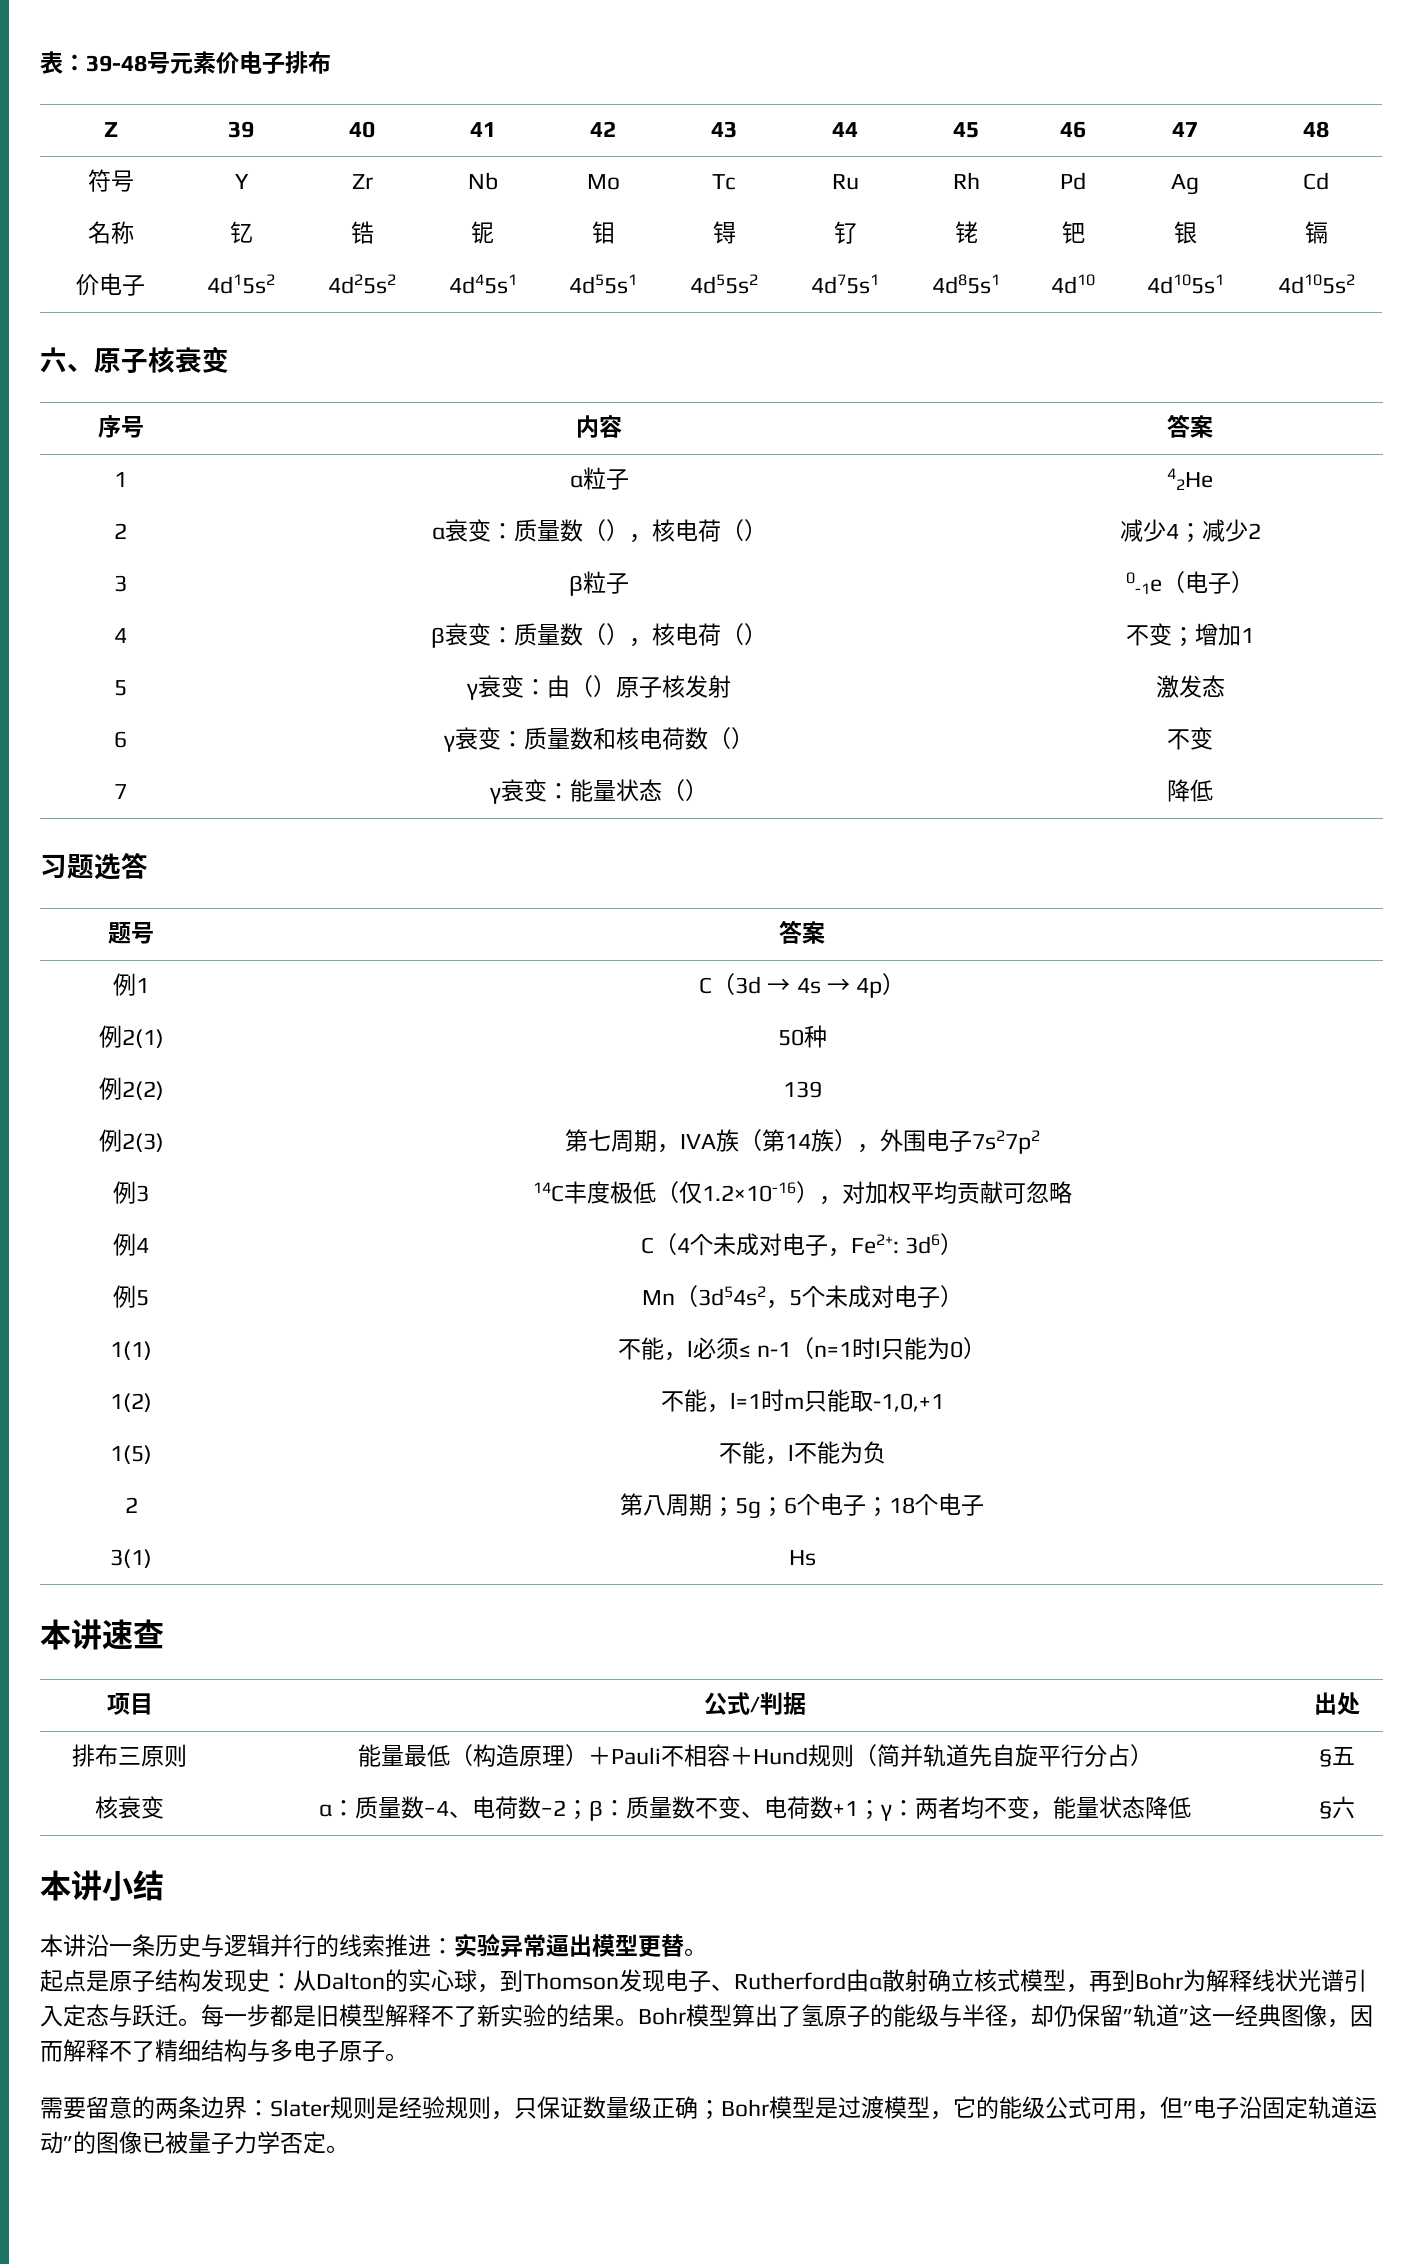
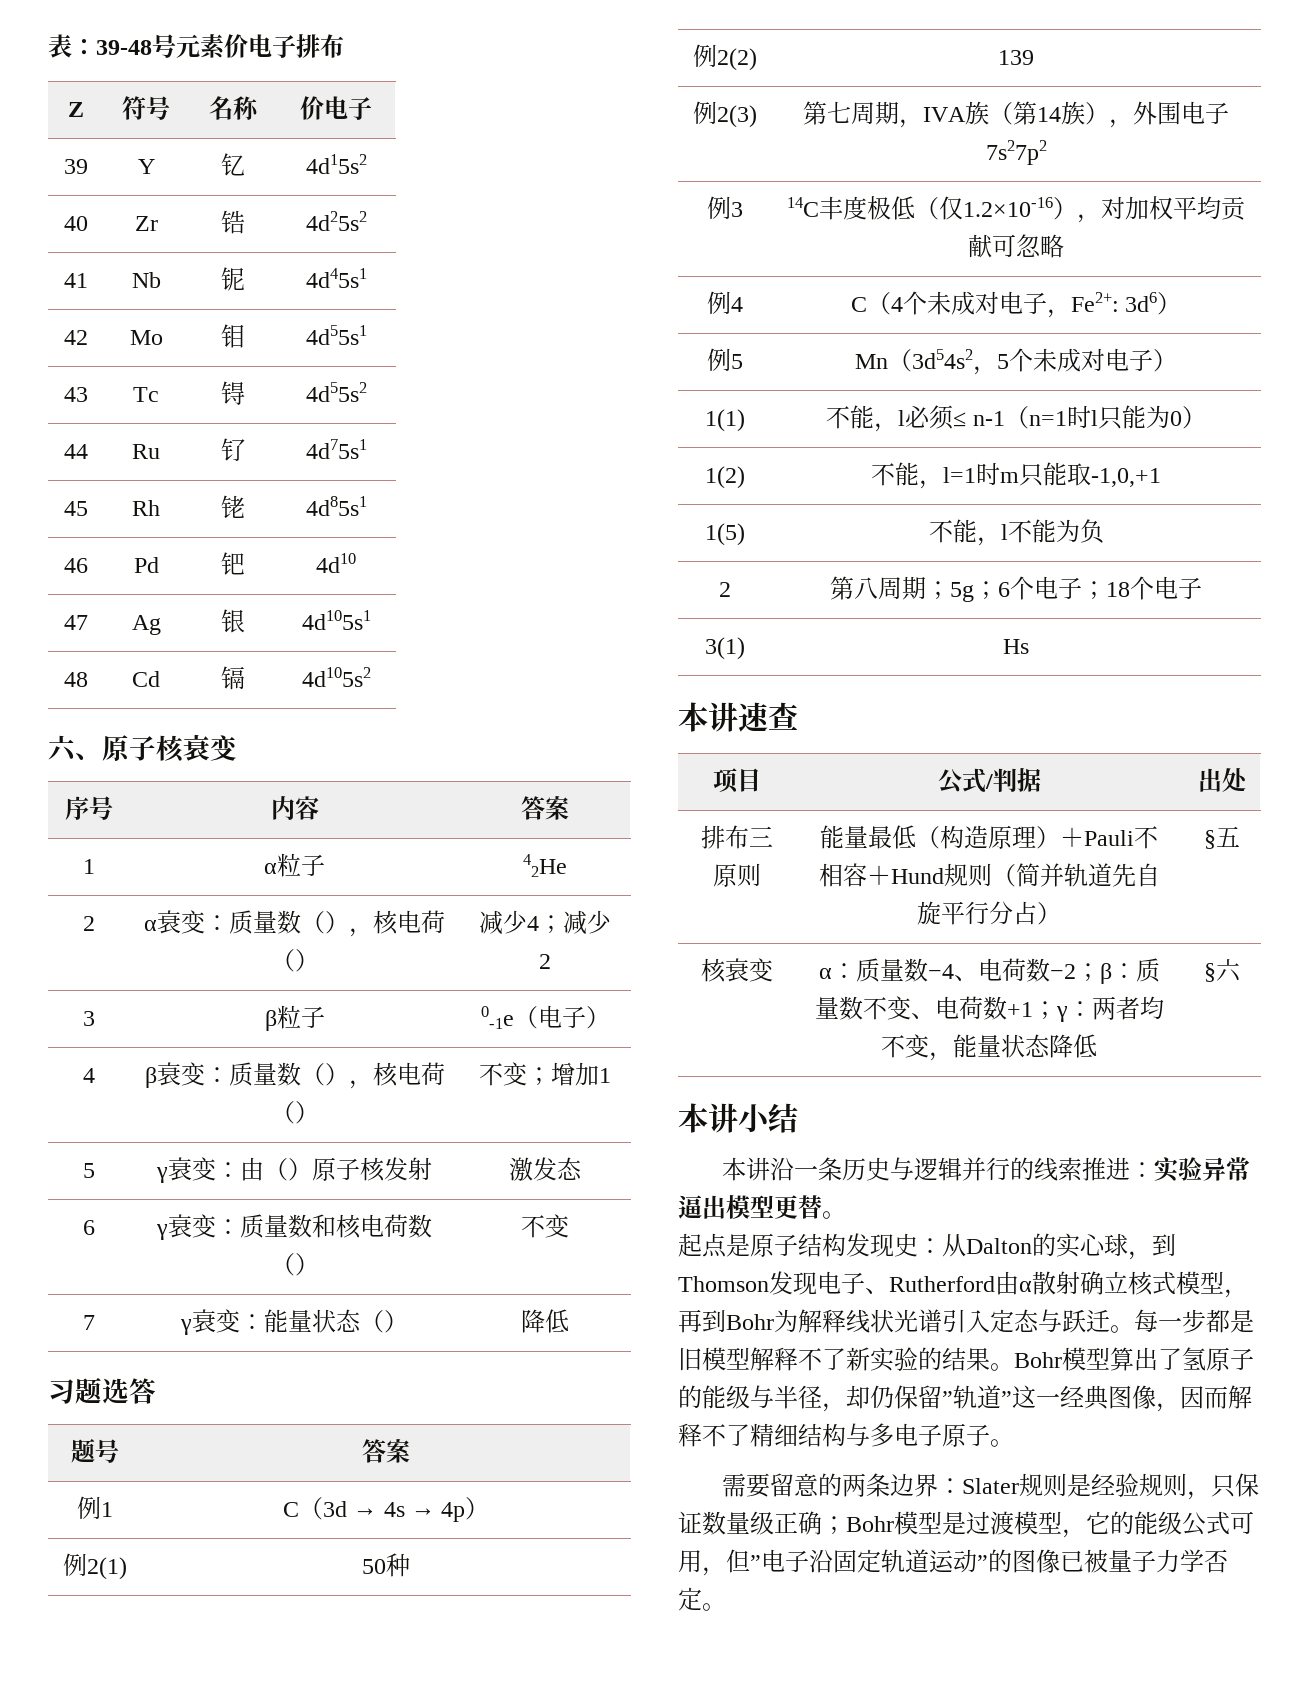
- Z | 39 | 40 | 41 | 42 | 43 | 44 | 45 | 46 | 47 | 48
- 符号 | Y | Zr | Nb | Mo | Tc | Ru | Rh | Pd | Ag | Cd
- 名称 | 钇 | 锆 | 铌 | 钼 | 锝 | 钌 | 铑 | 钯 | 银 | 镉
- 价电子 | 4d15s2 | 4d25s2 | 4d45s1 | 4d55s1 | 4d55s2 | 4d75s1 | 4d85s1 | 4d10 | 4d105s1 | 4d105s2
+ Z | 符号 | 名称 | 价电子
+ 39 | Y | 钇 | 4d15s2
+ 40 | Zr | 锆 | 4d25s2
+ 41 | Nb | 铌 | 4d45s1
+ 42 | Mo | 钼 | 4d55s1
+ 43 | Tc | 锝 | 4d55s2
+ 44 | Ru | 钌 | 4d75s1
+ 45 | Rh | 铑 | 4d85s1
+ 46 | Pd | 钯 | 4d10
+ 47 | Ag | 银 | 4d105s1
+ 48 | Cd | 镉 | 4d105s2

